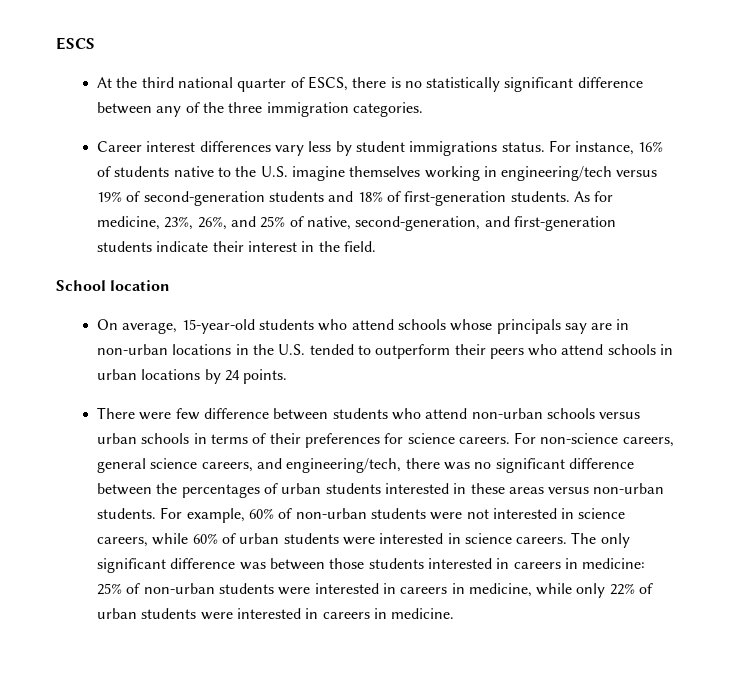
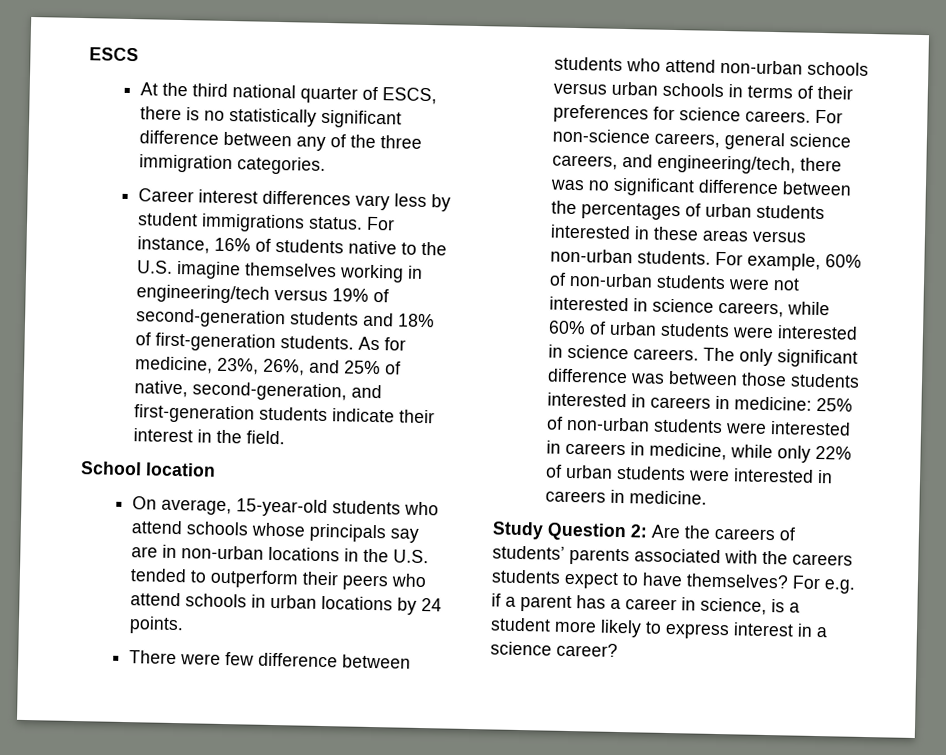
+ Study Question 2: Are the careers of students’ parents associated with the careers students expect to have themselves? For e.g. if a parent has a career in science, is a student more likely to express interest in a science career?

